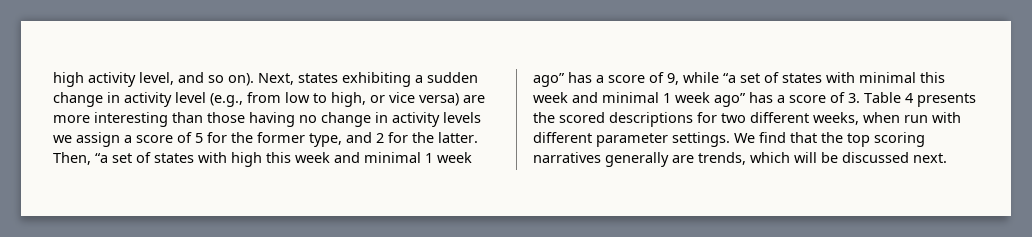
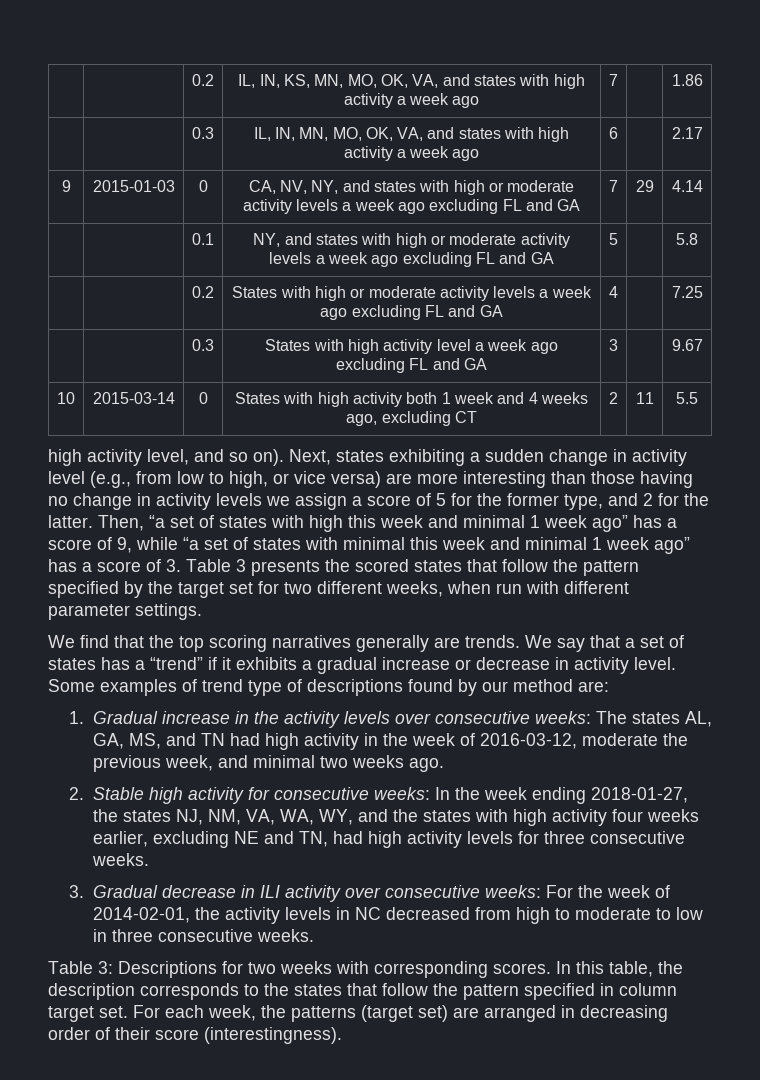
+ | | 0.2 | IL, IN, KS, MN, MO, OK, VA, and states with high activity a week ago | 7 | | 1.86
+ | | 0.3 | IL, IN, MN, MO, OK, VA, and states with high activity a week ago | 6 | | 2.17
+ 9 | 2015-01-03 | 0 | CA, NV, NY, and states with high or moderate activity levels a week ago excluding FL and GA | 7 | 29 | 4.14
+ | | 0.1 | NY, and states with high or moderate activity levels a week ago excluding FL and GA | 5 | | 5.8
+ | | 0.2 | States with high or moderate activity levels a week ago excluding FL and GA | 4 | | 7.25
+ | | 0.3 | States with high activity level a week ago excluding FL and GA | 3 | | 9.67
+ 10 | 2015-03-14 | 0 | States with high activity both 1 week and 4 weeks ago, excluding CT | 2 | 11 | 5.5
- Then, “a set of states with high this week and minimal 1 week ago” has a score of 9, while “a set of states with minimal this week and minimal 1 week ago” has a score of 3. Table 4 presents the scored descriptions for two different weeks, when run with different parameter settings. We find that the top scoring narratives generally are trends, which will be discussed next.
+ Then, “a set of states with high this week and minimal 1 week ago” has a score of 9, while “a set of states with minimal this week and minimal 1 week ago” has a score of 3. Table 3 presents the scored states that follow the pattern specified by the target set for two different weeks, when run with different parameter settings.
+ We find that the top scoring narratives generally are trends. We say that a set of states has a “trend” if it exhibits a gradual increase or decrease in activity level. Some examples of trend type of descriptions found by our method are:
+ 1. Gradual increase in the activity levels over consecutive weeks: The states AL, GA, MS, and TN had high activity in the week of 2016-03-12, moderate the previous week, and minimal two weeks ago.
+ 2. Stable high activity for consecutive weeks: In the week ending 2018-01-27, the states NJ, NM, VA, WA, WY, and the states with high activity four weeks earlier, excluding NE and TN, had high activity levels for three consecutive weeks.
+ 3. Gradual decrease in ILI activity over consecutive weeks: For the week of 2014-02-01, the activity levels in NC decreased from high to moderate to low in three consecutive weeks.
+ Table 3: Descriptions for two weeks with corresponding scores. In this table, the description corresponds to the states that follow the pattern specified in column target set. For each week, the patterns (target set) are arranged in decreasing order of their score (interestingness).

